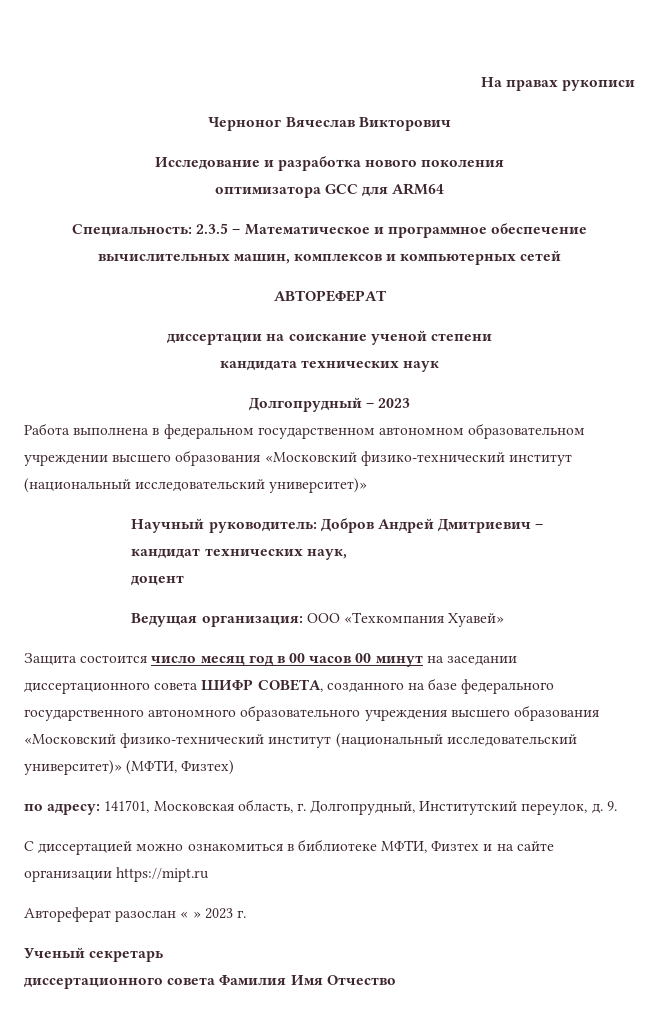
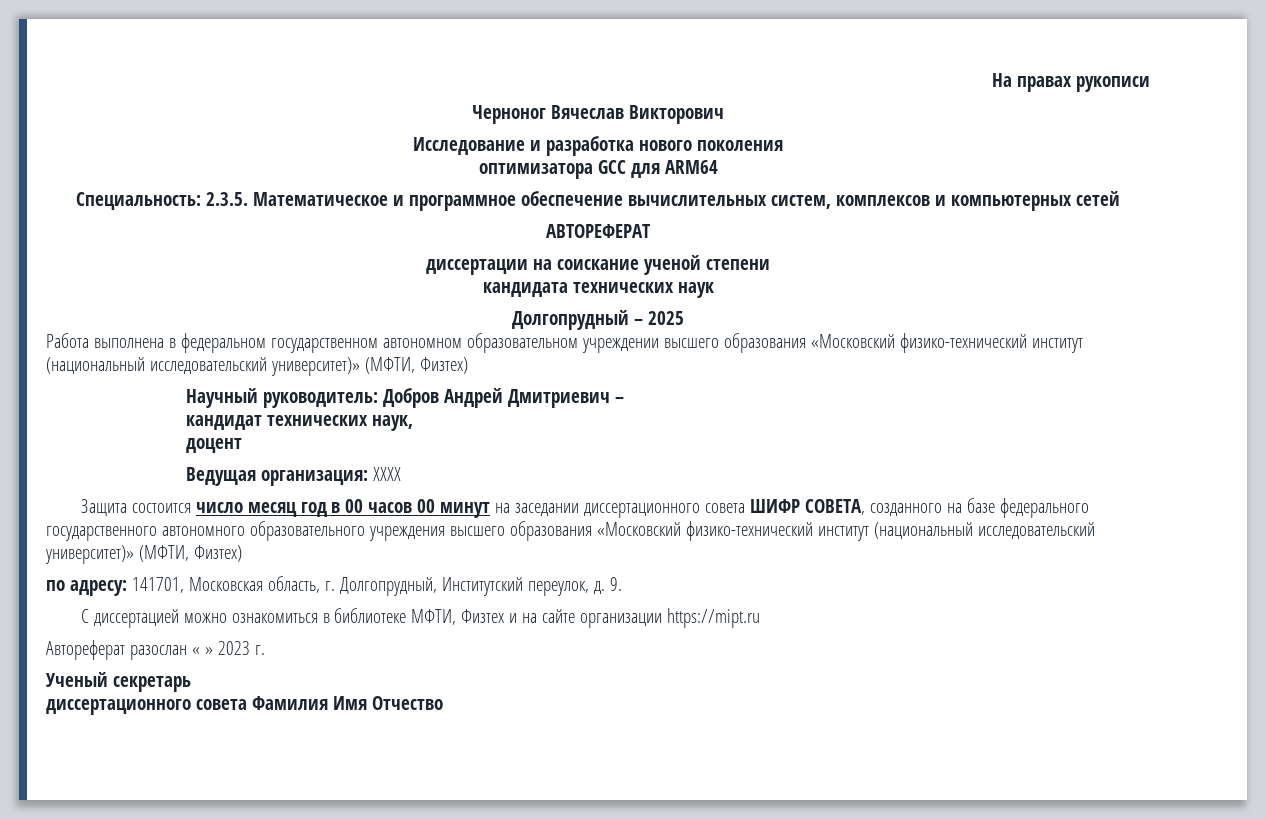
- Специальность: 2.3.5 – Математическое и программное обеспечение вычислительных машин, комплексов и компьютерных сетей
+ Специальность: 2.3.5. Математическое и программное обеспечение вычислительных систем, комплексов и компьютерных сетей
- Долгопрудный – 2023
+ Долгопрудный – 2025
- Работа выполнена в федеральном государственном автономном образовательном учреждении высшего образования «Московский физико-технический институт (национальный исследовательский университет)»
+ Работа выполнена в федеральном государственном автономном образовательном учреждении высшего образования «Московский физико-технический институт (национальный исследовательский университет)» (МФТИ, Физтех)
- Ведущая организация: ООО «Техкомпания Хуавей»
+ Ведущая организация: XXXX

